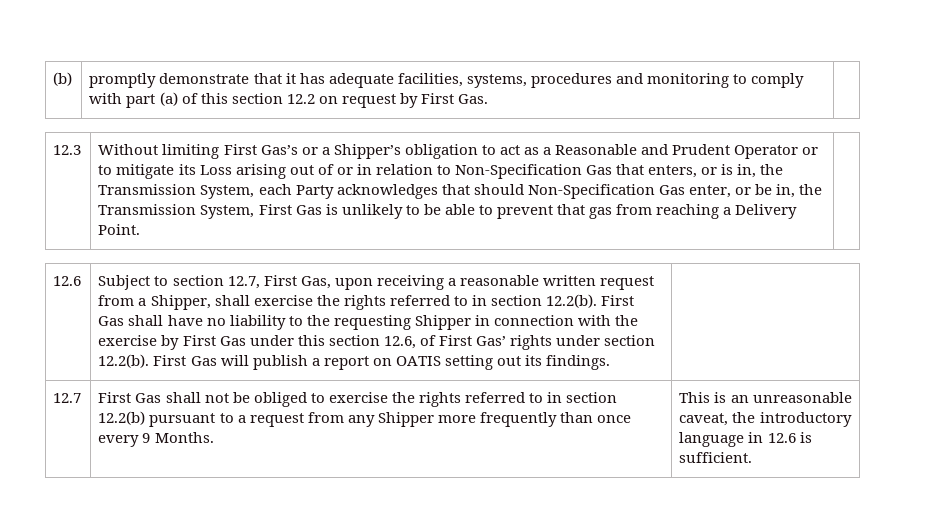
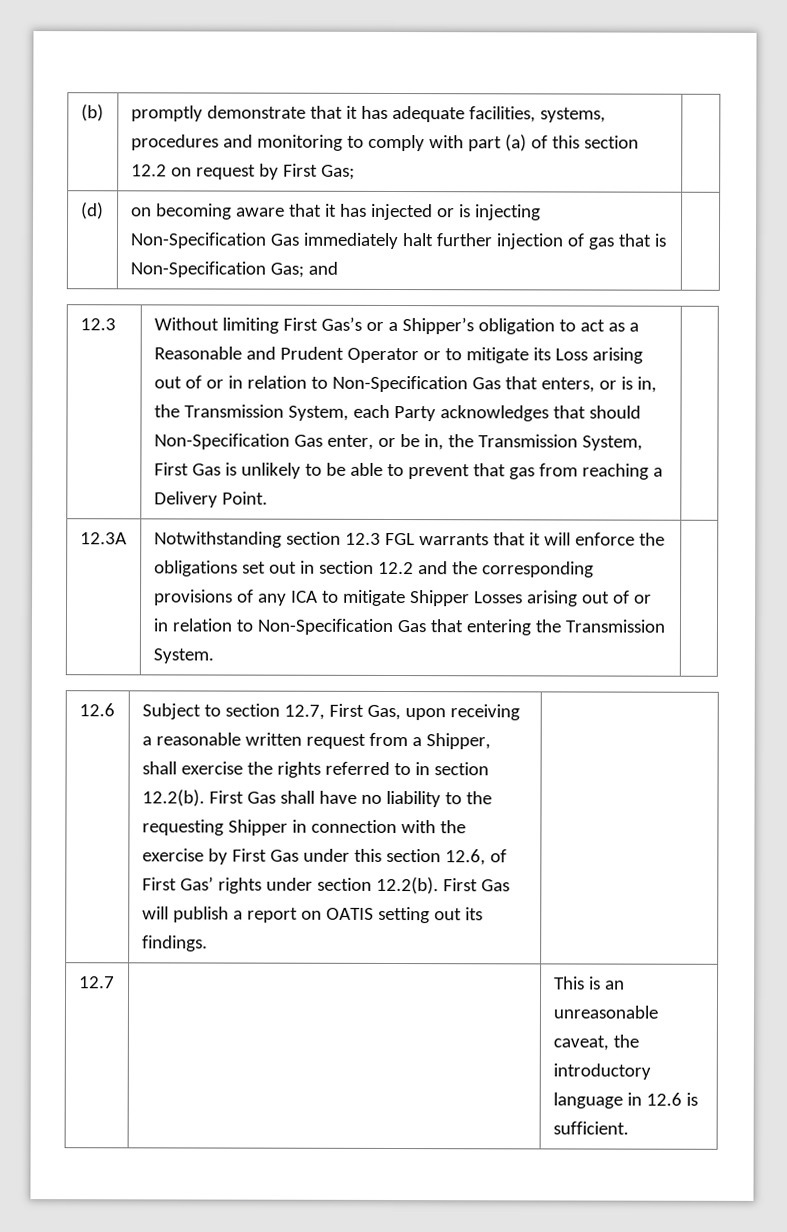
- (b) | promptly demonstrate that it has adequate facilities, systems, procedures and monitoring to comply with part (a) of this section 12.2 on request by First Gas. |
+ (b) | promptly demonstrate that it has adequate facilities, systems, procedures and monitoring to comply with part (a) of this section 12.2 on request by First Gas; |
+ (d) | on becoming aware that it has injected or is injecting Non-Specification Gas immediately halt further injection of gas that is Non-Specification Gas; and |
+ 12.3A | Notwithstanding section 12.3 FGL warrants that it will enforce the obligations set out in section 12.2 and the corresponding provisions of any ICA to mitigate Shipper Losses arising out of or in relation to Non-Specification Gas that entering the Transmission System.
- First Gas shall not be obliged to exercise the rights referred to in section 12.2(b) pursuant to a request from any Shipper more frequently than once every 9 Months.

